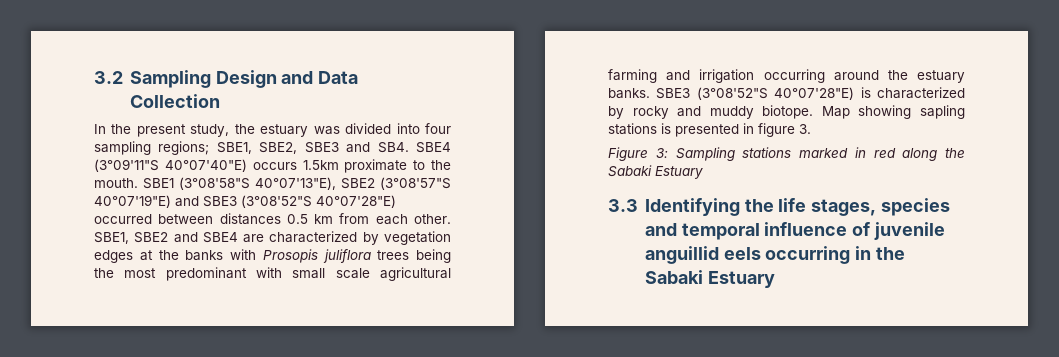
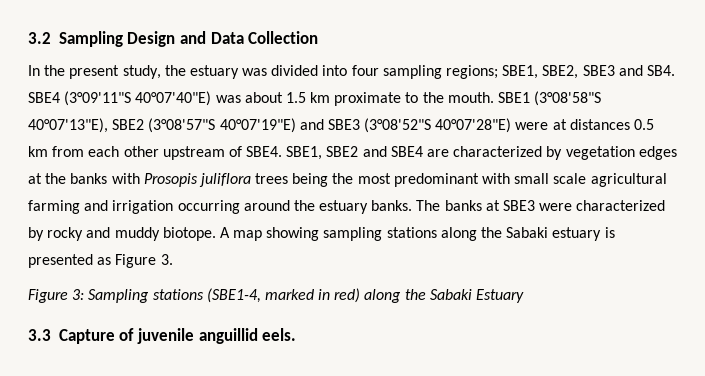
- In the present study, the estuary was divided into four sampling regions; SBE1, SBE2, SBE3 and SB4. SBE4 (3°09'11"S 40°07'40"E) occurs 1.5km proximate to the mouth.
+ In the present study, the estuary was divided into four sampling regions; SBE1, SBE2, SBE3 and SB4. SBE4 (3°09'11"S 40°07'40"E) was about 1.5 km proximate to the mouth.
- SBE1 (3°08'58"S 40°07'13"E), SBE2 (3°08'57"S 40°07'19"E) and SBE3 (3°08'52"S 40°07'28"E) occurred between distances 0.5 km from each other.
+ SBE1 (3°08'58"S 40°07'13"E), SBE2 (3°08'57"S 40°07'19"E) and SBE3 (3°08'52"S 40°07'28"E) were at distances 0.5 km from each other upstream of SBE4.
- SBE3 (3°08'52"S 40°07'28"E) is characterized by rocky and muddy biotope.
+ The banks at SBE3 were characterized by rocky and muddy biotope.
- Map showing sapling stations is presented in figure 3.
+ A map showing sampling stations along the Sabaki estuary is presented as Figure 3.
- Figure 3: Sampling stations marked in red along the Sabaki Estuary
+ Figure 3: Sampling stations (SBE1-4, marked in red) along the Sabaki Estuary
- 3.3 Identifying the life stages, species and temporal influence of juvenile anguillid eels occurring in the Sabaki Estuary
+ 3.3 Capture of juvenile anguillid eels.

